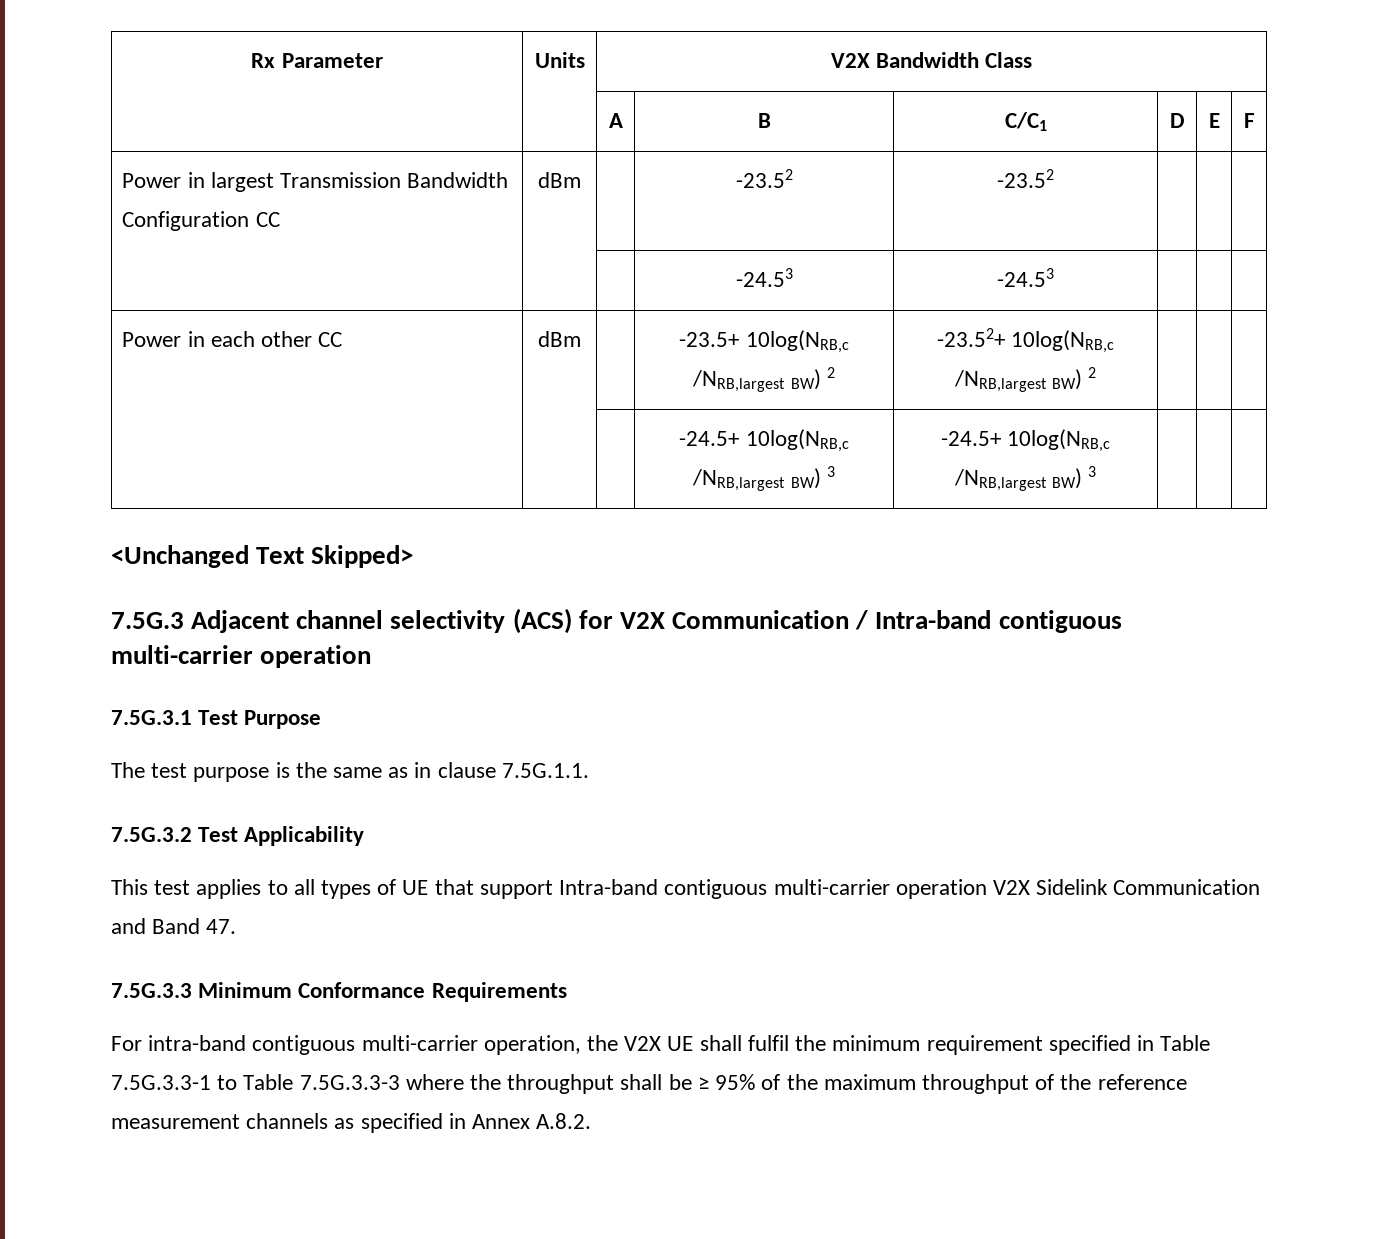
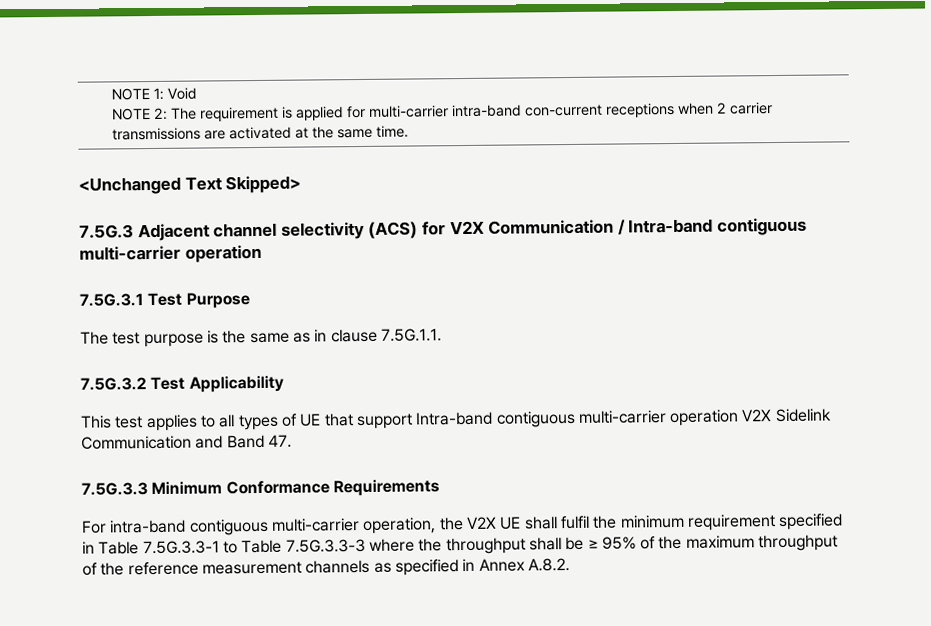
- Rx Parameter | Units | V2X Bandwidth Class
- | | A | B | C/C1 | D | E | F
- Power in largest Transmission Bandwidth Configuration CC | dBm | | -23.52 | -23.52 | | |
- | | | -24.53 | -24.53 | | |
- Power in each other CC | dBm | | -23.5+ 10log(NRB,c /NRB,largest BW) 2 | -23.52+ 10log(NRB,c /NRB,largest BW) 2 | | |
- | | | -24.5+ 10log(NRB,c /NRB,largest BW) 3 | -24.5+ 10log(NRB,c /NRB,largest BW) 3 | | |
+ NOTE 1: Void
+ NOTE 2: The requirement is applied for multi-carrier intra-band con-current receptions when 2 carrier transmissions are activated at the same time.

